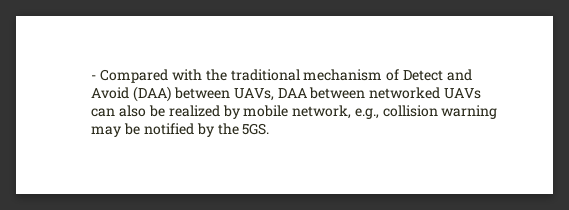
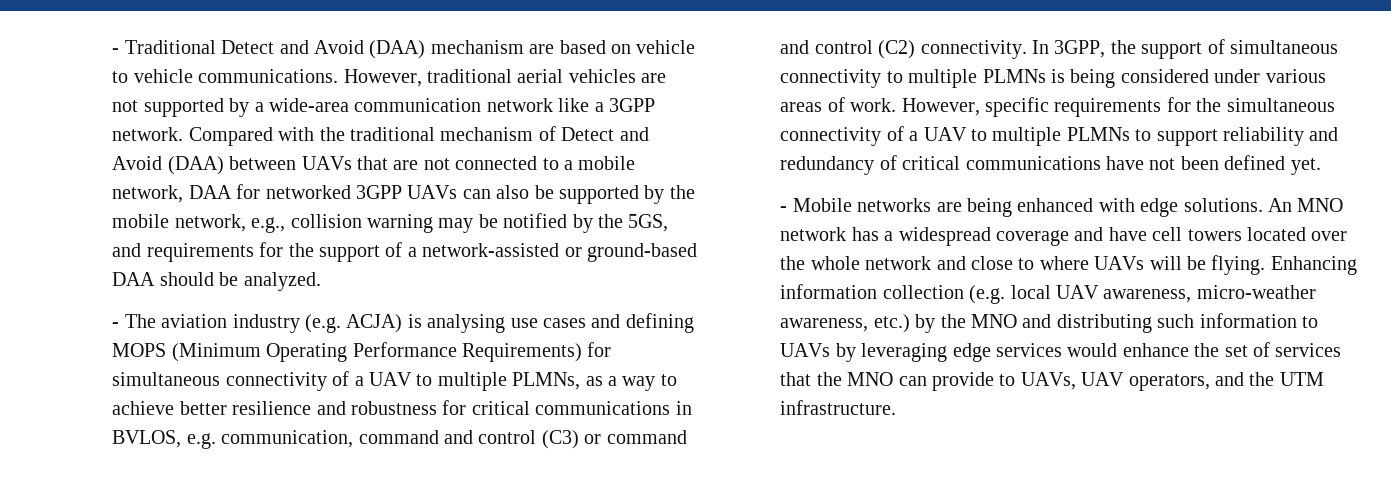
- - Compared with the traditional mechanism of Detect and Avoid (DAA) between UAVs, DAA between networked UAVs can also be realized by mobile network, e.g., collision warning may be notified by the 5GS.
+ - Traditional Detect and Avoid (DAA) mechanism are based on vehicle to vehicle communications. However, traditional aerial vehicles are not supported by a wide-area communication network like a 3GPP network. Compared with the traditional mechanism of Detect and Avoid (DAA) between UAVs that are not connected to a mobile network, DAA for networked 3GPP UAVs can also be supported by the mobile network, e.g., collision warning may be notified by the 5GS, and requirements for the support of a network-assisted or ground-based DAA should be analyzed.
+ - The aviation industry (e.g. ACJA) is analysing use cases and defining MOPS (Minimum Operating Performance Requirements) for simultaneous connectivity of a UAV to multiple PLMNs, as a way to achieve better resilience and robustness for critical communications in BVLOS, e.g. communication, command and control (C3) or command and control (C2) connectivity. In 3GPP, the support of simultaneous connectivity to multiple PLMNs is being considered under various areas of work. However, specific requirements for the simultaneous connectivity of a UAV to multiple PLMNs to support reliability and redundancy of critical communications have not been defined yet.
+ - Mobile networks are being enhanced with edge solutions. An MNO network has a widespread coverage and have cell towers located over the whole network and close to where UAVs will be flying. Enhancing information collection (e.g. local UAV awareness, micro-weather awareness, etc.) by the MNO and distributing such information to UAVs by leveraging edge services would enhance the set of services that the MNO can provide to UAVs, UAV operators, and the UTM infrastructure.

